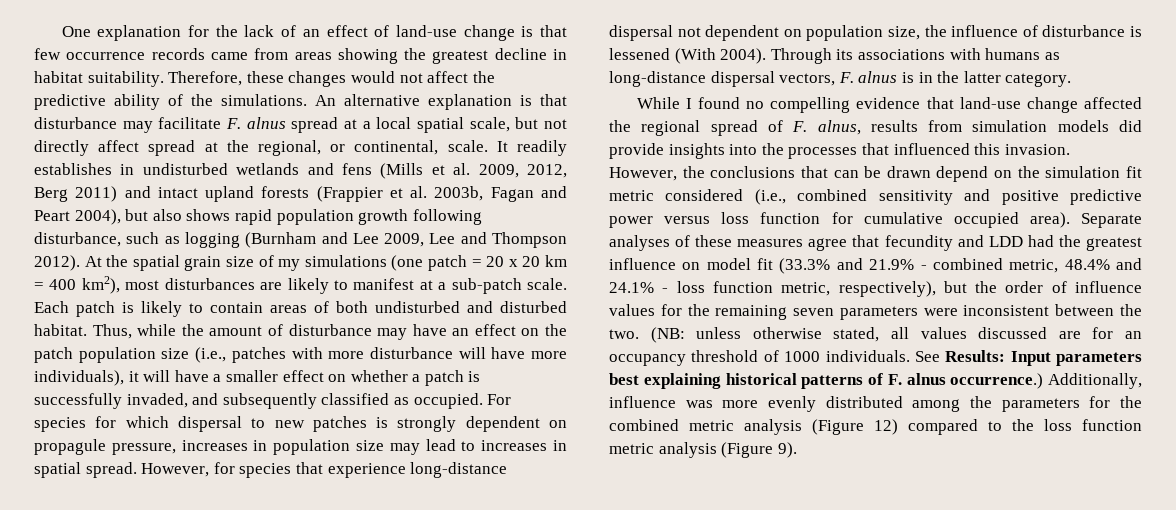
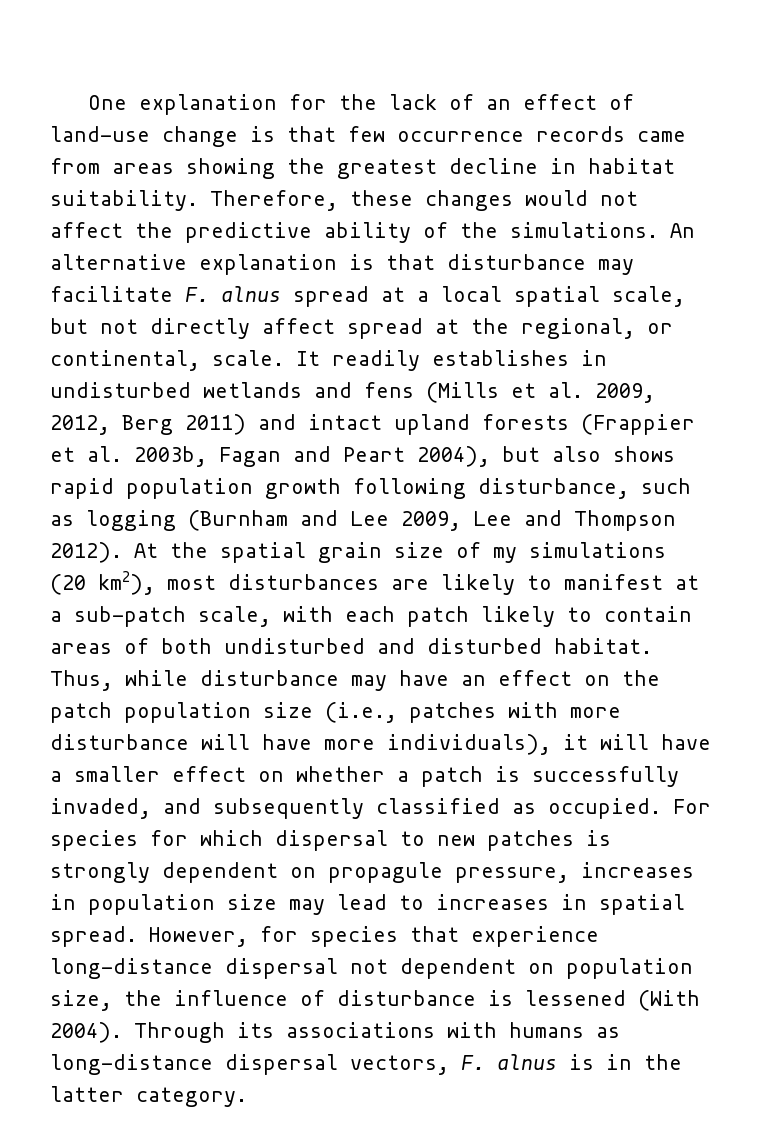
- At the spatial grain size of my simulations (one patch = 20 x 20 km = 400 km2), most disturbances are likely to manifest at a sub-patch scale. Each patch is likely to contain areas of both undisturbed and disturbed habitat.
+ At the spatial grain size of my simulations (20 km2), most disturbances are likely to manifest at a sub-patch scale, with each patch likely to contain areas of both undisturbed and disturbed habitat.
- Thus, while the amount of disturbance may have an effect on the patch population size (i.e., patches with more disturbance will have more individuals), it will have a smaller effect on whether a patch is successfully invaded, and subsequently classified as occupied.
+ Thus, while disturbance may have an effect on the patch population size (i.e., patches with more disturbance will have more individuals), it will have a smaller effect on whether a patch is successfully invaded, and subsequently classified as occupied.
- While I found no compelling evidence that land-use change affected the regional spread of F. alnus, results from simulation models did provide insights into the processes that influenced this invasion. However, the conclusions that can be drawn depend on the simulation fit metric considered (i.e., combined sensitivity and positive predictive power versus loss function for cumulative occupied area). Separate analyses of these measures agree that fecundity and LDD had the greatest influence on model fit (33.3% and 21.9% - combined metric, 48.4% and 24.1% - loss function metric, respectively), but the order of influence values for the remaining seven parameters were inconsistent between the two. (NB: unless otherwise stated, all values discussed are for an occupancy threshold of 1000 individuals. See Results: Input parameters best explaining historical patterns of F. alnus occurrence.) Additionally, influence was more evenly distributed among the parameters for the combined metric analysis (Figure 12) compared to the loss function metric analysis (Figure 9).

